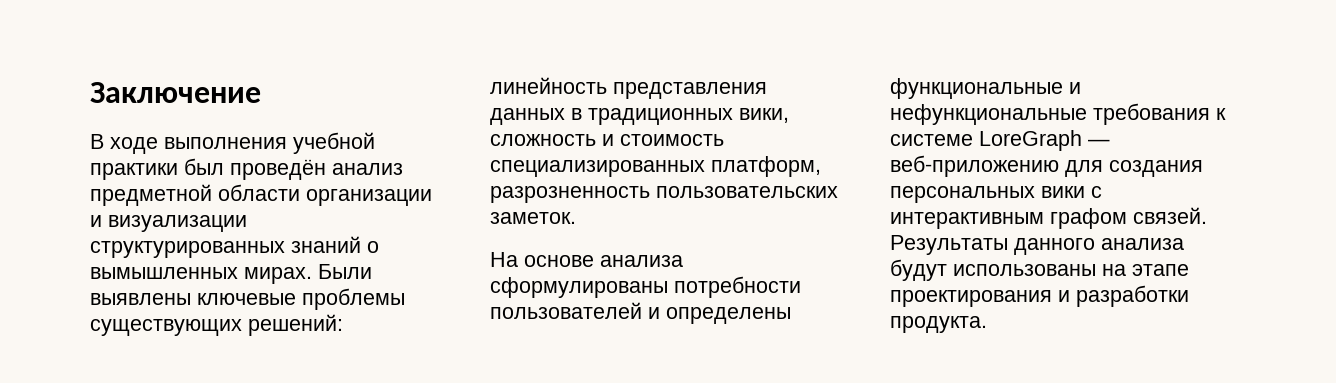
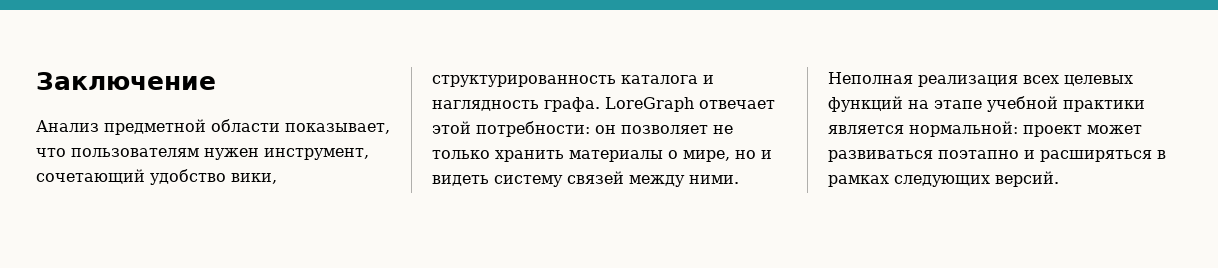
- В ходе выполнения учебной практики был проведён анализ предметной области организации и визуализации структурированных знаний о вымышленных мирах. Были выявлены ключевые проблемы существующих решений: линейность представления данных в традиционных вики, сложность и стоимость специализированных платформ, разрозненность пользовательских заметок.
- На основе анализа сформулированы потребности пользователей и определены функциональные и нефункциональные требования к системе LoreGraph — веб-приложению для создания персональных вики с интерактивным графом связей. Результаты данного анализа будут использованы на этапе проектирования и разработки продукта.
+ Анализ предметной области показывает, что пользователям нужен инструмент, сочетающий удобство вики, структурированность каталога и наглядность графа. LoreGraph отвечает этой потребности: он позволяет не только хранить материалы о мире, но и видеть систему связей между ними. Неполная реализация всех целевых функций на этапе учебной практики является нормальной: проект может развиваться поэтапно и расширяться в рамках следующих версий.

